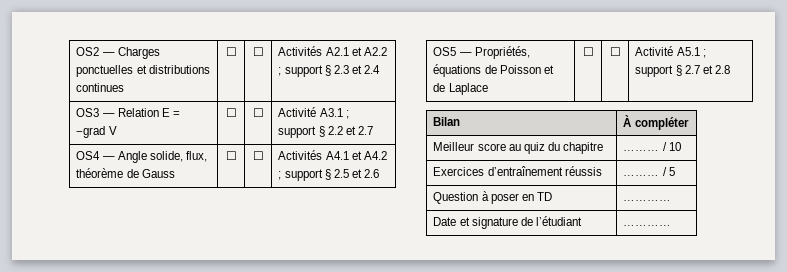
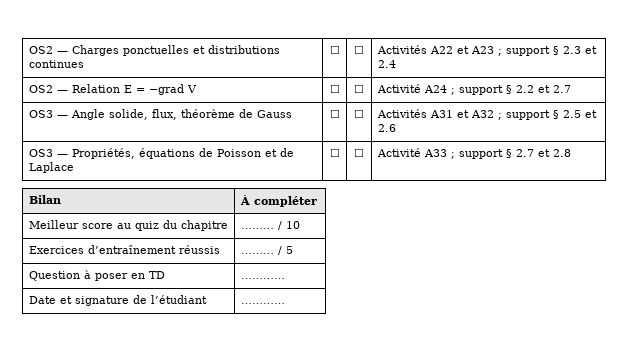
- OS2 — Charges ponctuelles et distributions continues | ☐ | ☐ | Activités A2.1 et A2.2 ; support § 2.3 et 2.4
+ OS2 — Charges ponctuelles et distributions continues | ☐ | ☐ | Activités A22 et A23 ; support § 2.3 et 2.4
- OS3 — Relation E = −grad V | ☐ | ☐ | Activité A3.1 ; support § 2.2 et 2.7
+ OS2 — Relation E = −grad V | ☐ | ☐ | Activité A24 ; support § 2.2 et 2.7
- OS4 — Angle solide, flux, théorème de Gauss | ☐ | ☐ | Activités A4.1 et A4.2 ; support § 2.5 et 2.6
+ OS3 — Angle solide, flux, théorème de Gauss | ☐ | ☐ | Activités A31 et A32 ; support § 2.5 et 2.6
- OS5 — Propriétés, équations de Poisson et de Laplace | ☐ | ☐ | Activité A5.1 ; support § 2.7 et 2.8
+ OS3 — Propriétés, équations de Poisson et de Laplace | ☐ | ☐ | Activité A33 ; support § 2.7 et 2.8

